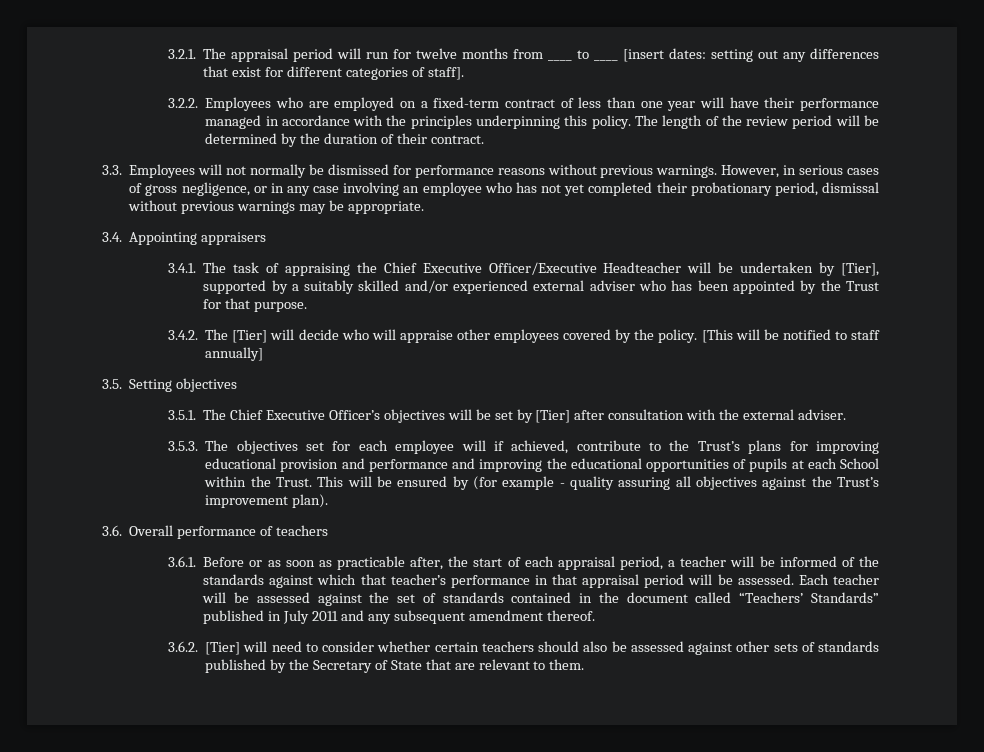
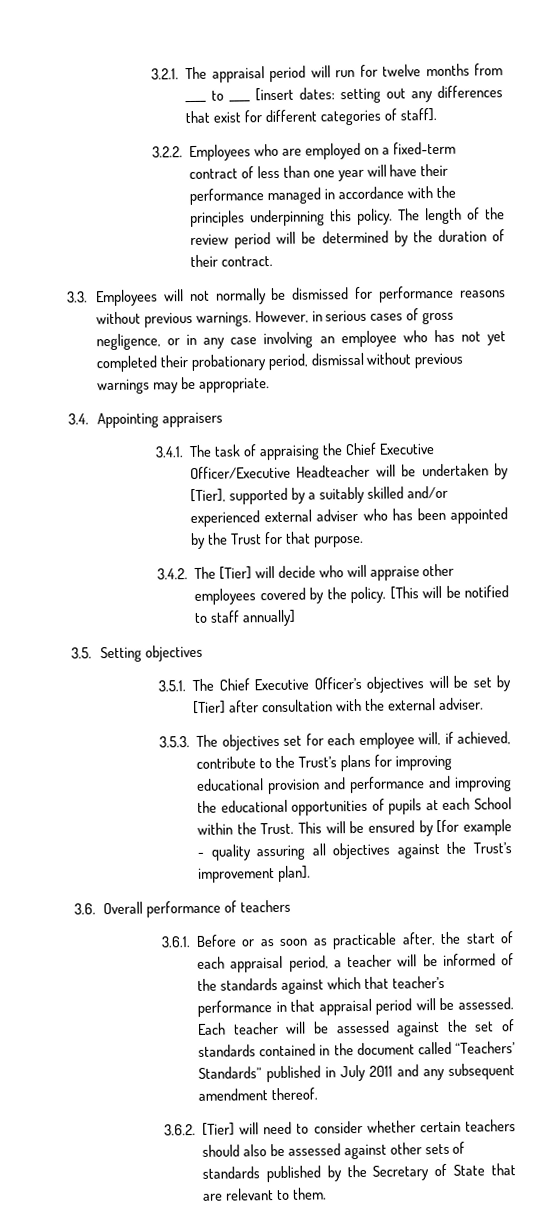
- 3.5.3. The objectives set for each employee will if achieved, contribute to the Trust’s plans for improving educational provision and performance and improving the educational opportunities of pupils at each School within the Trust.
+ 3.5.3. The objectives set for each employee will, if achieved, contribute to the Trust’s plans for improving educational provision and performance and improving the educational opportunities of pupils at each School within the Trust.
- This will be ensured by (for example - quality assuring all objectives against the Trust’s improvement plan).
+ This will be ensured by [for example - quality assuring all objectives against the Trust’s improvement plan].

